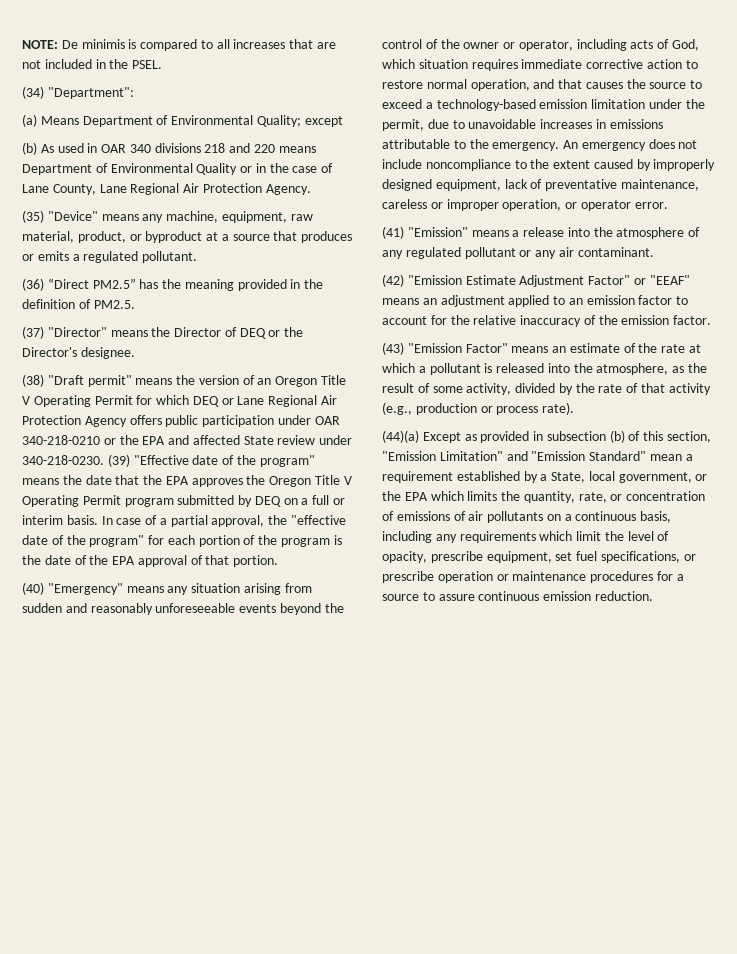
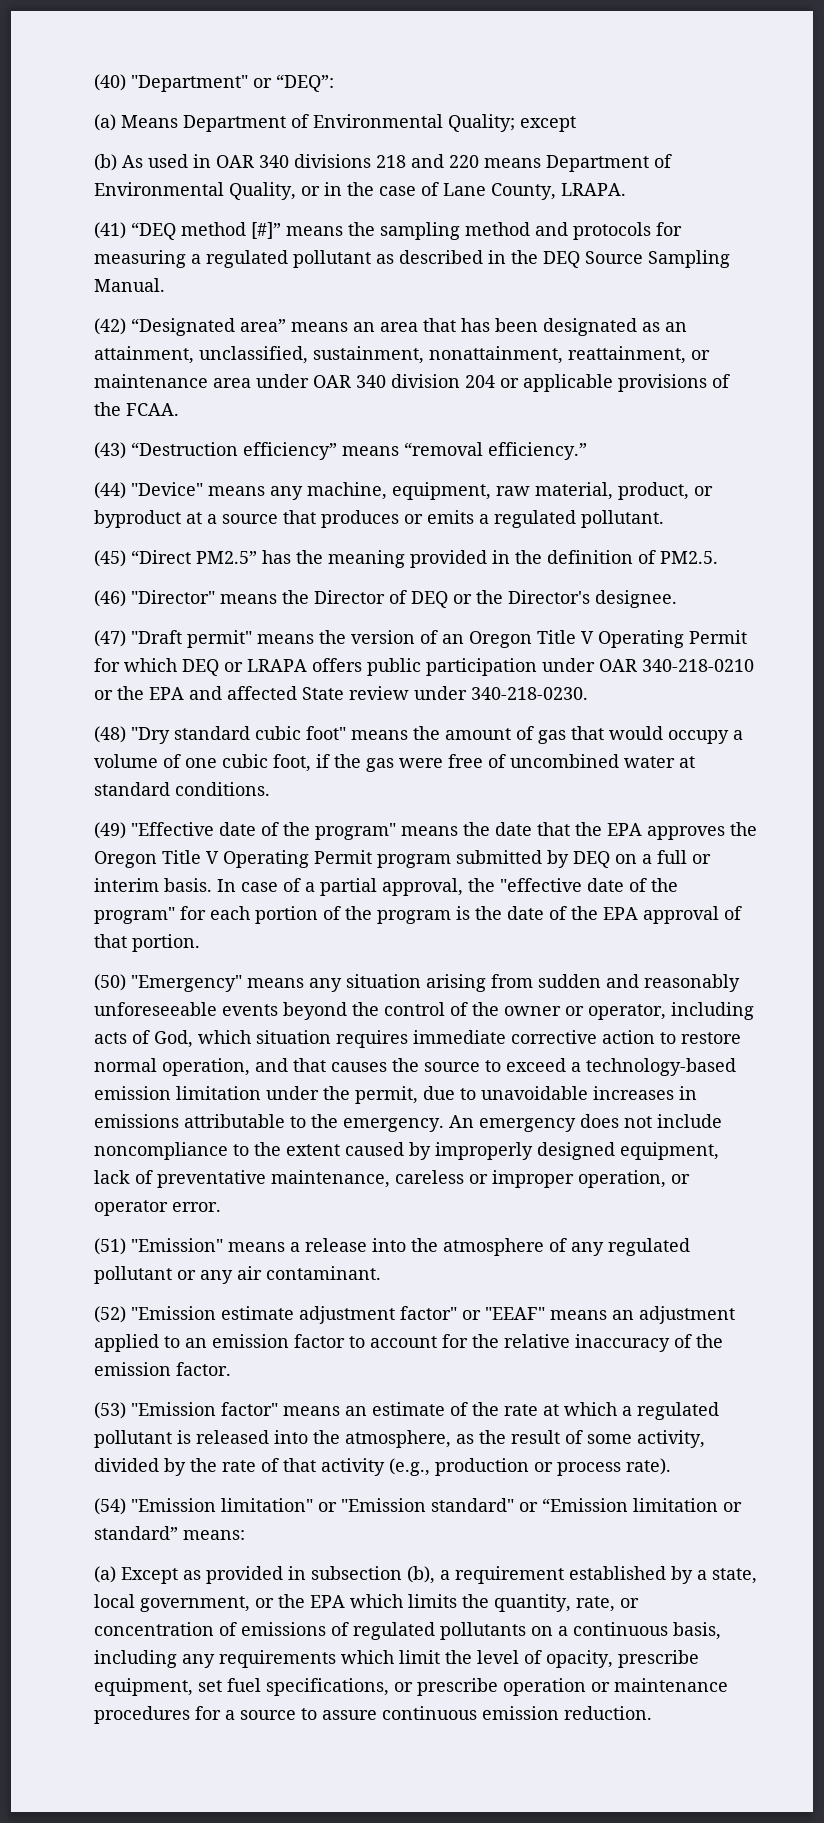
- NOTE: De minimis is compared to all increases that are not included in the PSEL.
- (34) "Department":
+ (40) "Department" or “DEQ”:
- (b) As used in OAR 340 divisions 218 and 220 means Department of Environmental Quality or in the case of Lane County, Lane Regional Air Protection Agency.
- (35) "Device" means any machine, equipment, raw material, product, or byproduct at a source that produces or emits a regulated pollutant.
+ (b) As used in OAR 340 divisions 218 and 220 means Department of Environmental Quality, or in the case of Lane County, LRAPA.
+ (41) “DEQ method [#]” means the sampling method and protocols for measuring a regulated pollutant as described in the DEQ Source Sampling Manual.
+ (42) “Designated area” means an area that has been designated as an attainment, unclassified, sustainment, nonattainment, reattainment, or maintenance area under OAR 340 division 204 or applicable provisions of the FCAA.
+ (43) “Destruction efficiency” means “removal efficiency.”
+ (44) "Device" means any machine, equipment, raw material, product, or byproduct at a source that produces or emits a regulated pollutant.
- (36) “Direct PM2.5” has the meaning provided in the definition of PM2.5.
+ (45) “Direct PM2.5” has the meaning provided in the definition of PM2.5.
- (37) "Director" means the Director of DEQ or the Director's designee.
+ (46) "Director" means the Director of DEQ or the Director's designee.
- (38) "Draft permit" means the version of an Oregon Title V Operating Permit for which DEQ or Lane Regional Air Protection Agency offers public participation under OAR 340-218-0210 or the EPA and affected State review under 340-218-0230. (39) "Effective date of the program" means the date that the EPA approves the Oregon Title V Operating Permit program submitted by DEQ on a full or interim basis.
+ (47) "Draft permit" means the version of an Oregon Title V Operating Permit for which DEQ or LRAPA offers public participation under OAR 340-218-0210 or the EPA and affected State review under 340-218-0230.
+ (48) "Dry standard cubic foot" means the amount of gas that would occupy a volume of one cubic foot, if the gas were free of uncombined water at standard conditions.
+ (49) "Effective date of the program" means the date that the EPA approves the Oregon Title V Operating Permit program submitted by DEQ on a full or interim basis.
- (40) "Emergency" means any situation arising from sudden and reasonably unforeseeable events beyond the control of the owner or operator, including acts of God, which situation requires immediate corrective action to restore normal operation, and that causes the source to exceed a technology-based emission limitation under the permit, due to unavoidable increases in emissions attributable to the emergency.
+ (50) "Emergency" means any situation arising from sudden and reasonably unforeseeable events beyond the control of the owner or operator, including acts of God, which situation requires immediate corrective action to restore normal operation, and that causes the source to exceed a technology-based emission limitation under the permit, due to unavoidable increases in emissions attributable to the emergency.
- (41) "Emission" means a release into the atmosphere of any regulated pollutant or any air contaminant.
+ (51) "Emission" means a release into the atmosphere of any regulated pollutant or any air contaminant.
- (42) "Emission Estimate Adjustment Factor" or "EEAF" means an adjustment applied to an emission factor to account for the relative inaccuracy of the emission factor.
+ (52) "Emission estimate adjustment factor" or "EEAF" means an adjustment applied to an emission factor to account for the relative inaccuracy of the emission factor.
- (43) "Emission Factor" means an estimate of the rate at which a pollutant is released into the atmosphere, as the result of some activity, divided by the rate of that activity (e.g., production or process rate).
+ (53) "Emission factor" means an estimate of the rate at which a regulated pollutant is released into the atmosphere, as the result of some activity, divided by the rate of that activity (e.g., production or process rate).
- (44)(a) Except as provided in subsection (b) of this section, "Emission Limitation" and "Emission Standard" mean a requirement established by a State, local government, or the EPA which limits the quantity, rate, or concentration of emissions of air pollutants on a continuous basis, including any requirements which limit the level of opacity, prescribe equipment, set fuel specifications, or prescribe operation or maintenance procedures for a source to assure continuous emission reduction.
+ (54) "Emission limitation" or "Emission standard" or “Emission limitation or standard” means:
+ (a) Except as provided in subsection (b), a requirement established by a state, local government, or the EPA which limits the quantity, rate, or concentration of emissions of regulated pollutants on a continuous basis, including any requirements which limit the level of opacity, prescribe equipment, set fuel specifications, or prescribe operation or maintenance procedures for a source to assure continuous emission reduction.

